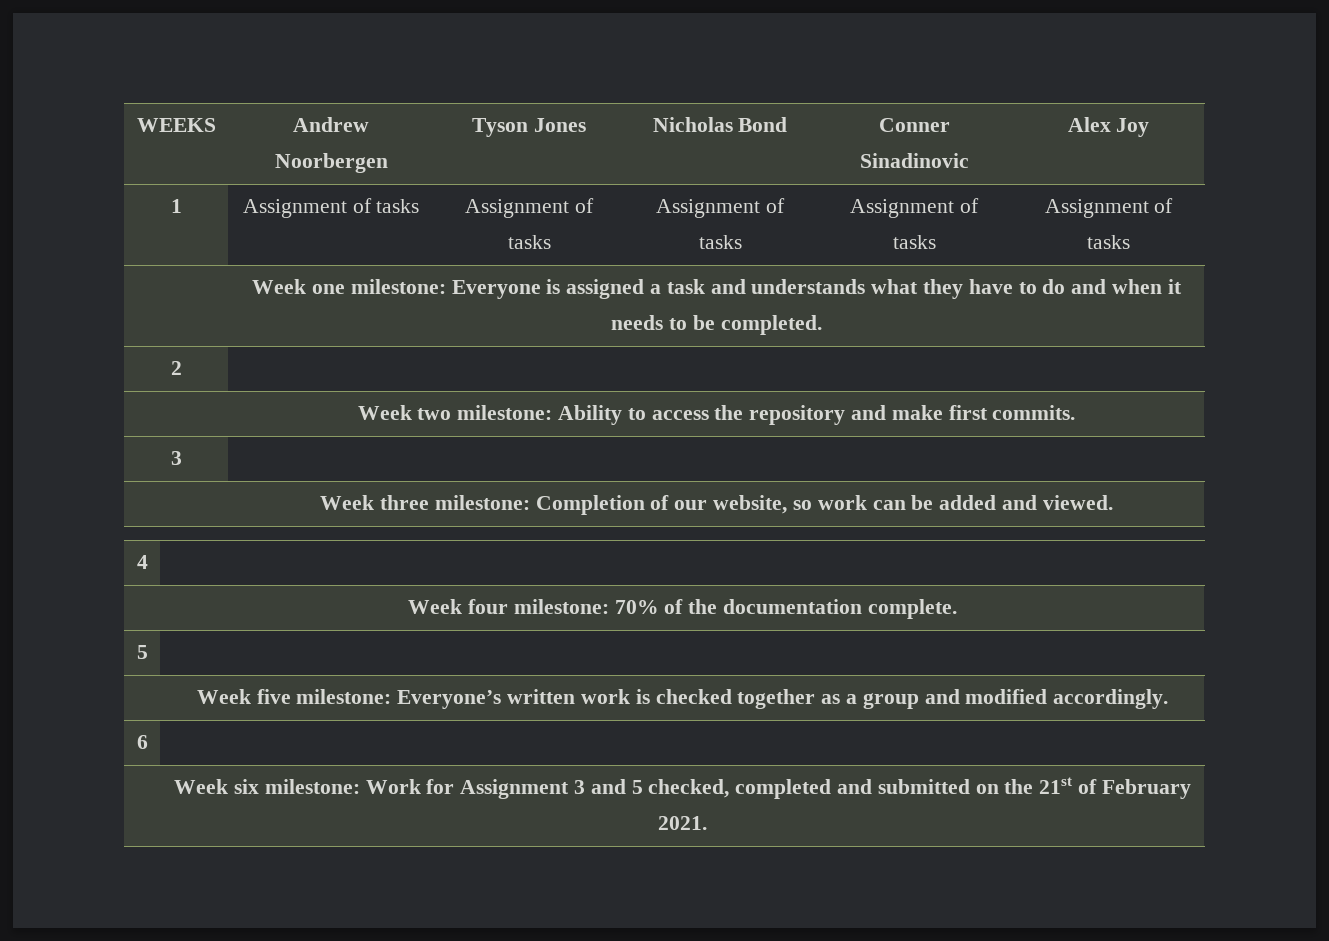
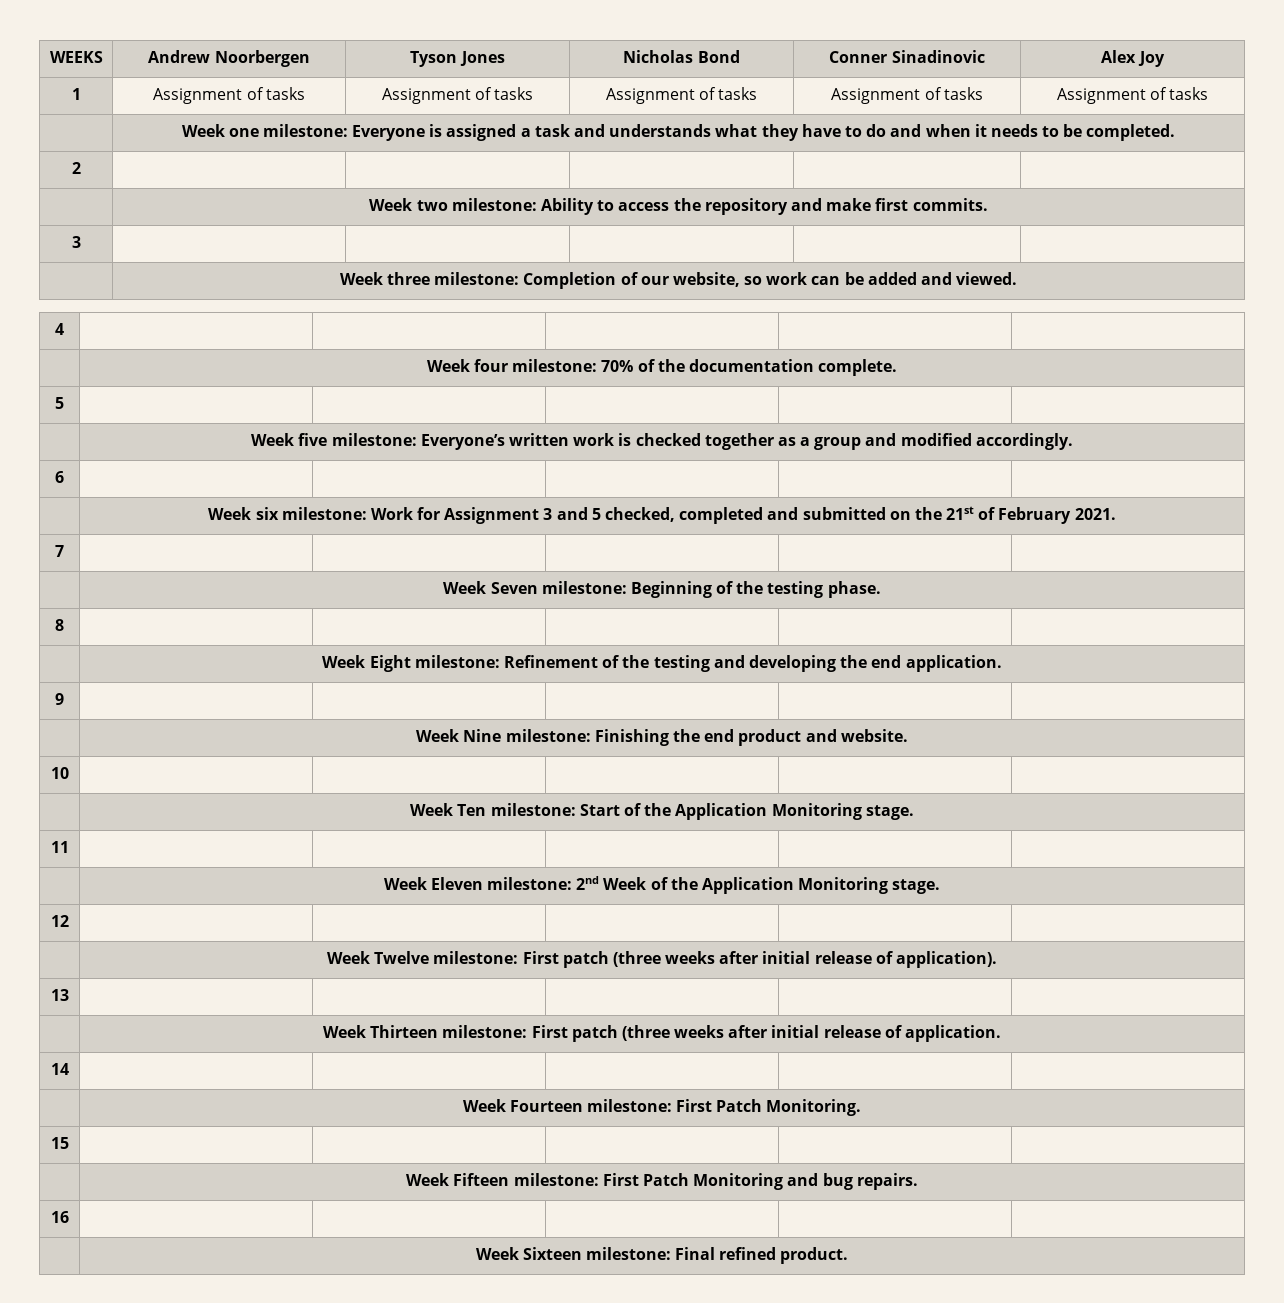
+ 7 | | | | |
+ | Week Seven milestone: Beginning of the testing phase.
+ 8 | | | | |
+ | Week Eight milestone: Refinement of the testing and developing the end application.
+ 9 | | | | |
+ | Week Nine milestone: Finishing the end product and website.
+ 10 | | | | |
+ | Week Ten milestone: Start of the Application Monitoring stage.
+ 11 | | | | |
+ | Week Eleven milestone: 2nd Week of the Application Monitoring stage.
+ 12 | | | | |
+ | Week Twelve milestone: First patch (three weeks after initial release of application).
+ 13 | | | | |
+ | Week Thirteen milestone: First patch (three weeks after initial release of application.
+ 14 | | | | |
+ | Week Fourteen milestone: First Patch Monitoring.
+ 15 | | | | |
+ | Week Fifteen milestone: First Patch Monitoring and bug repairs.
+ 16 | | | | |
+ | Week Sixteen milestone: Final refined product.

